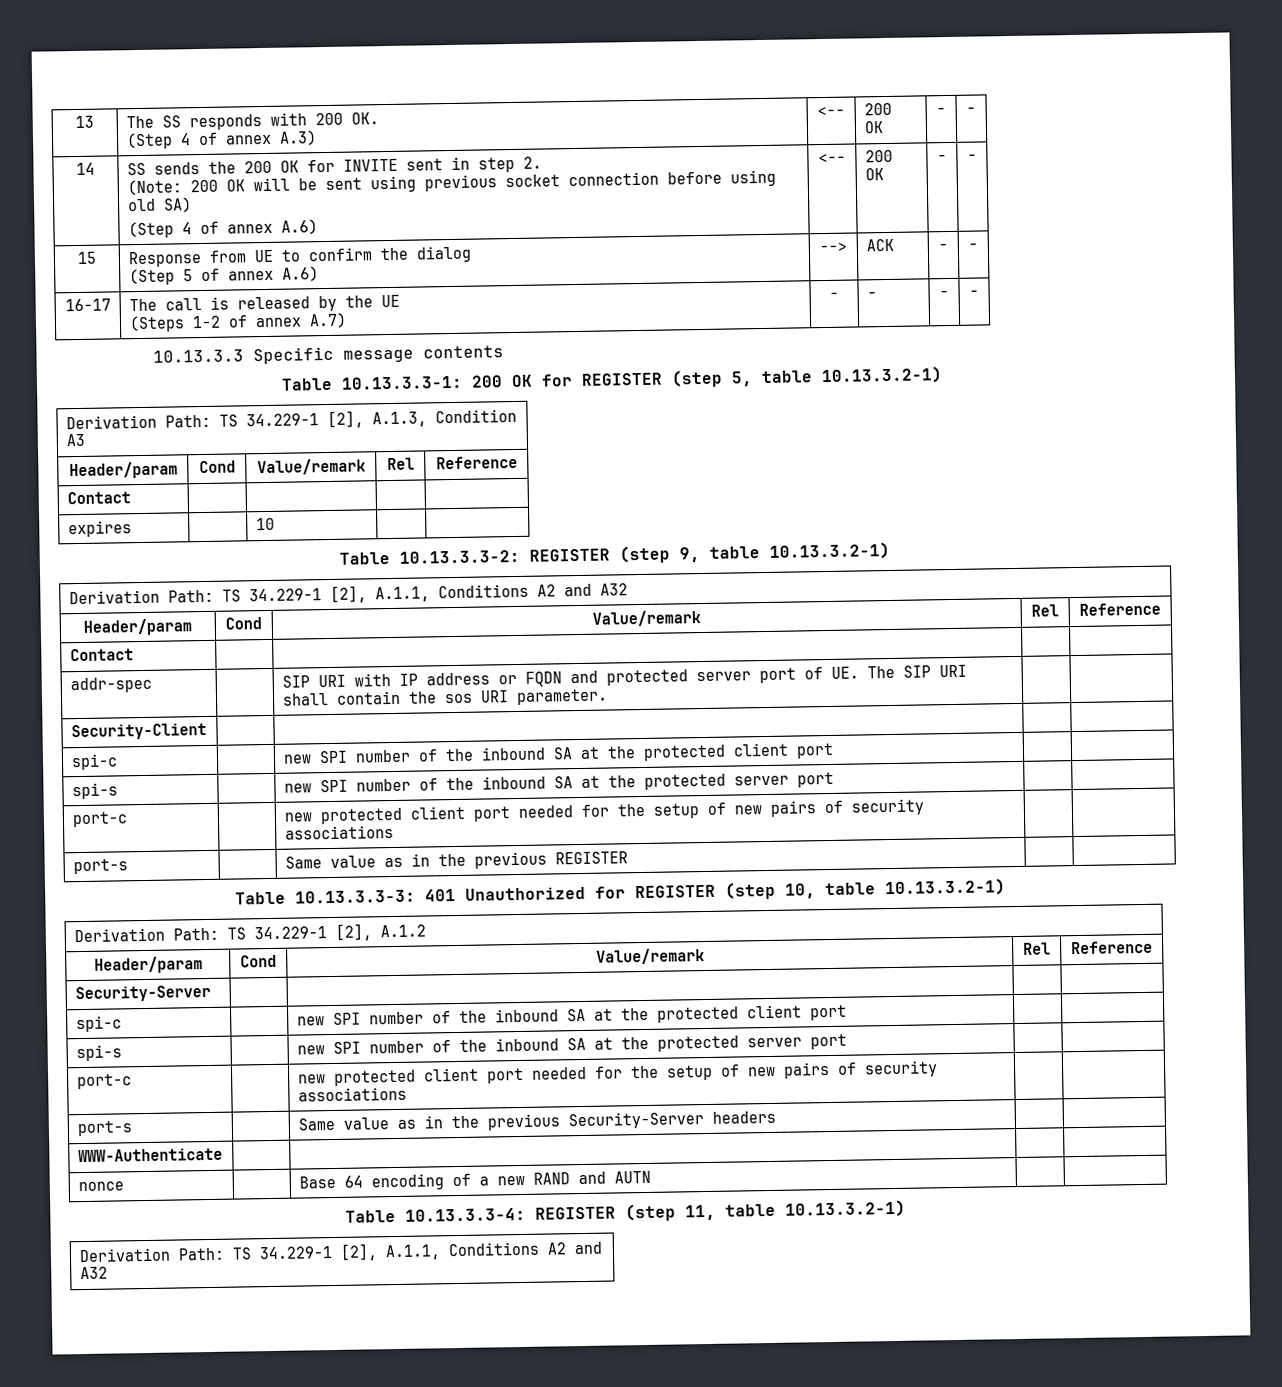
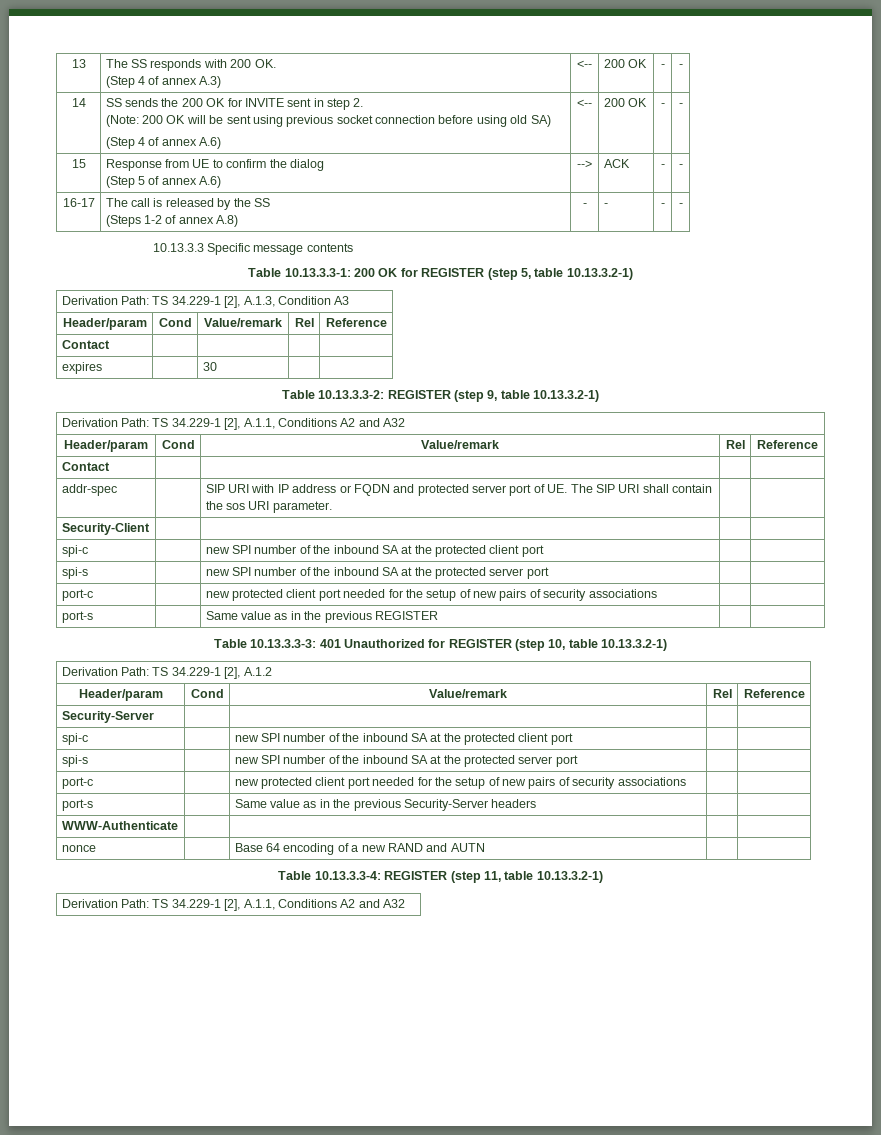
- 16-17 | The call is released by the UE
- (Steps 1-2 of annex A.7) | - | - | - | -
+ 16-17 | The call is released by the SS
+ (Steps 1-2 of annex A.8) | - | - | - | -
- expires | | 10 | |
+ expires | | 30 | |

